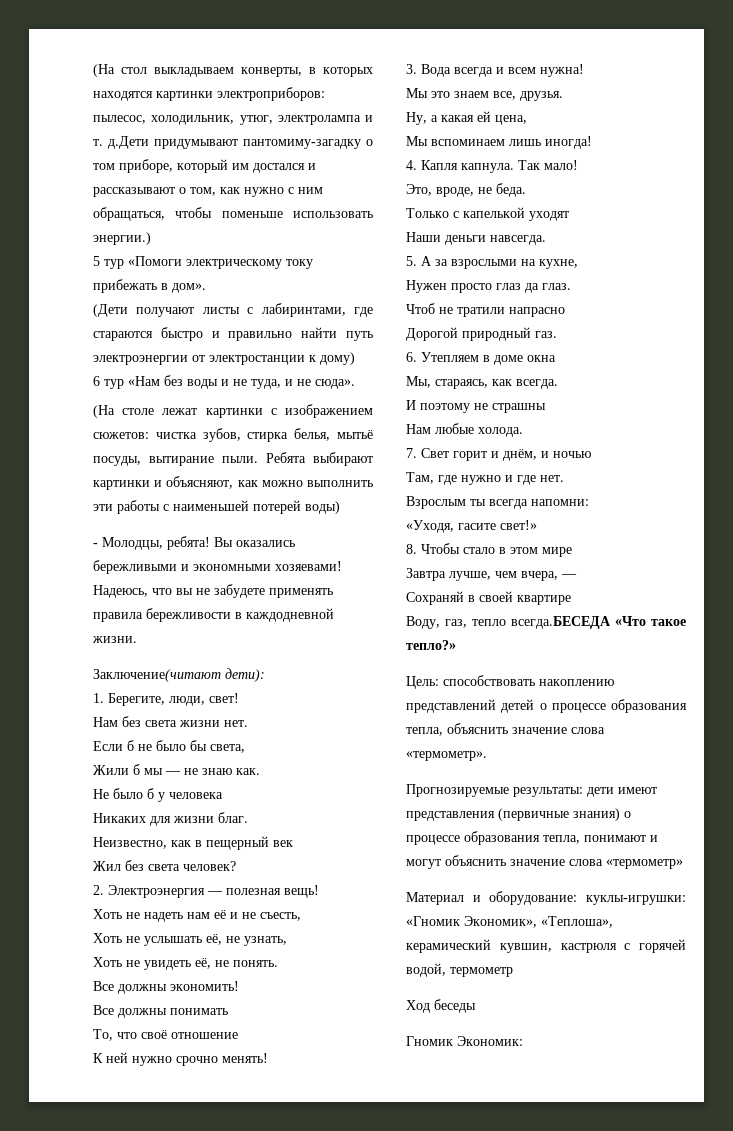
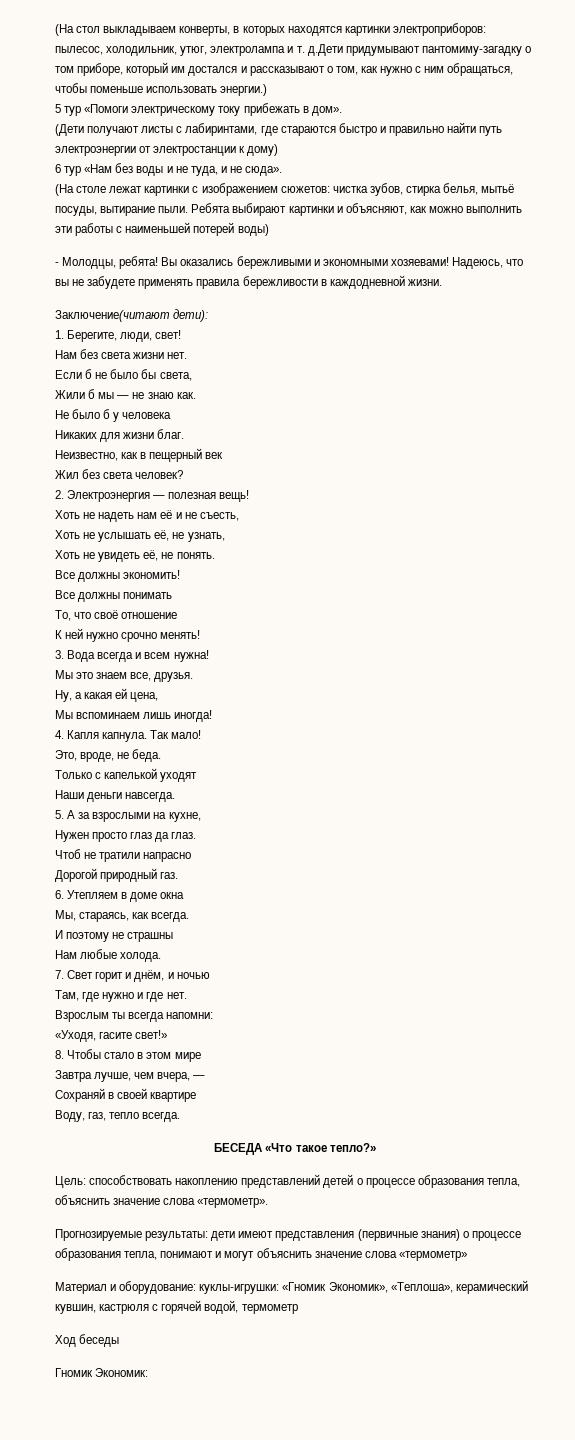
- Воду, газ, тепло всегда.БЕСЕДА «Что такое тепло?»
+ Воду, газ, тепло всегда.
+ БЕСЕДА «Что такое тепло?»

